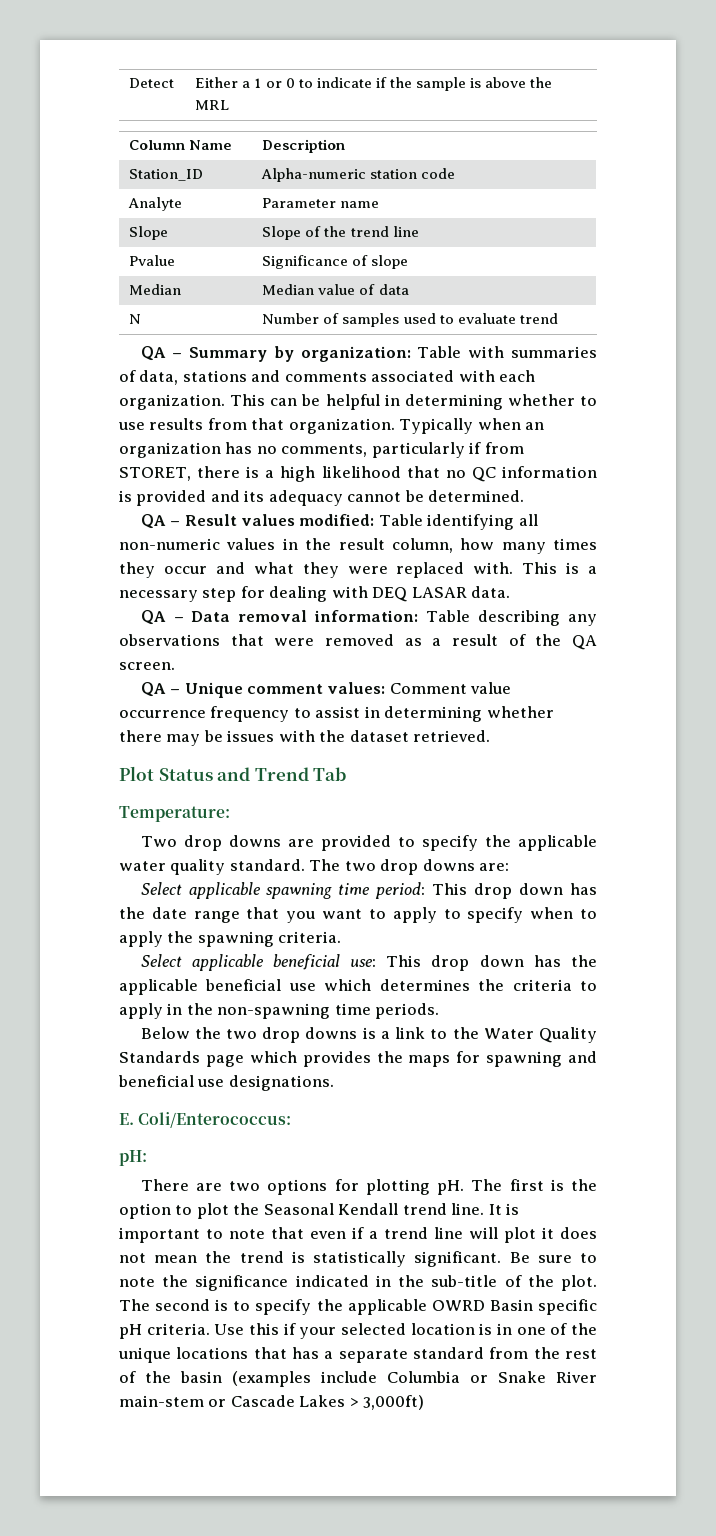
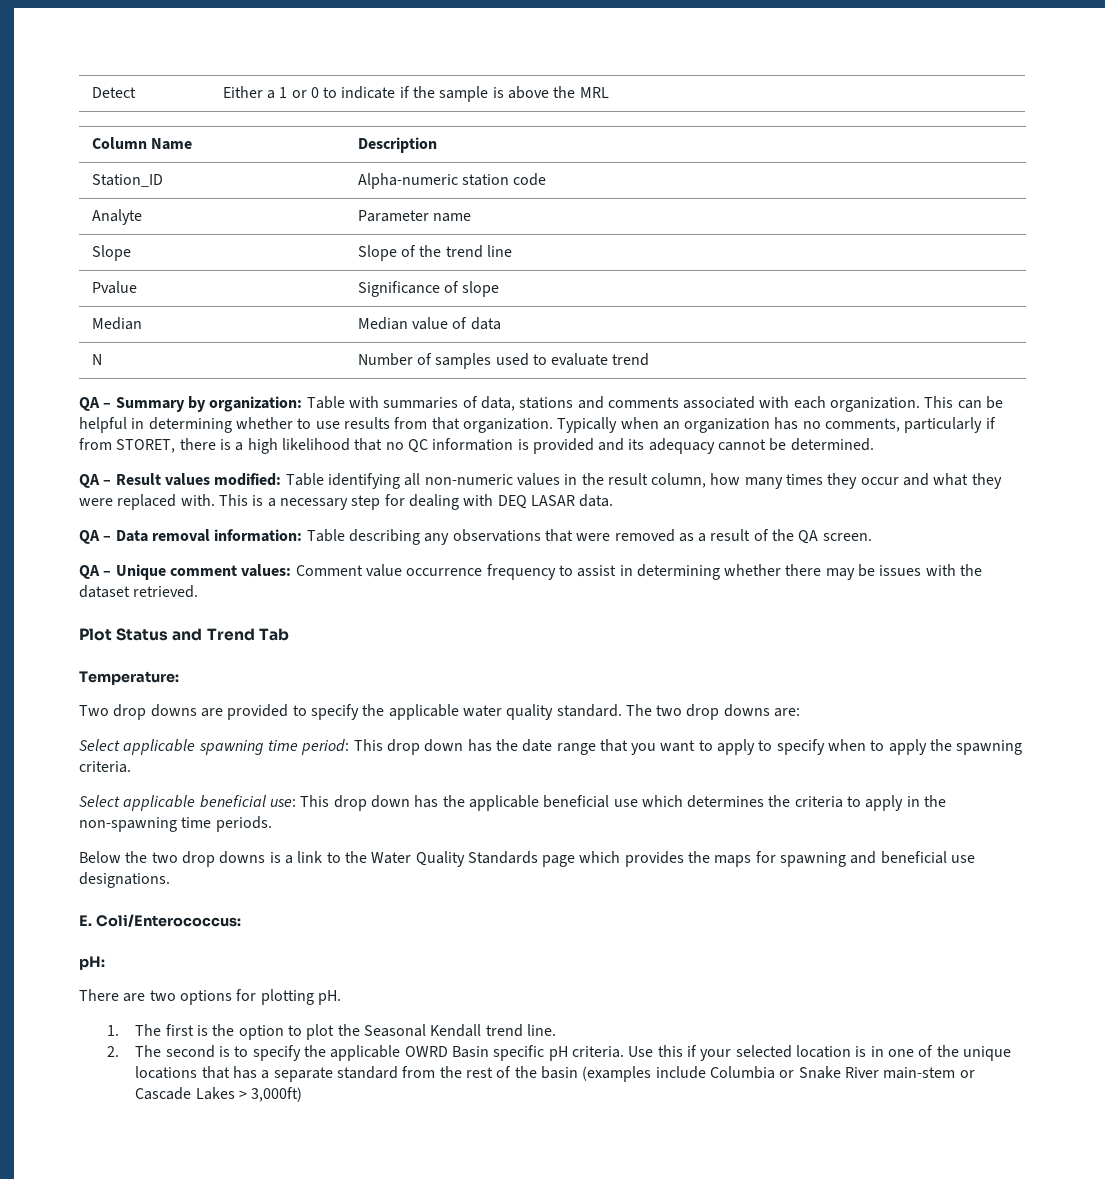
- There are two options for plotting pH. The first is the option to plot the Seasonal Kendall trend line. It is important to note that even if a trend line will plot it does not mean the trend is statistically significant. Be sure to note the significance indicated in the sub-title of the plot. The second is to specify the applicable OWRD Basin specific pH criteria.
+ There are two options for plotting pH.
+ 1. The first is the option to plot the Seasonal Kendall trend line.
+ 2. The second is to specify the applicable OWRD Basin specific pH criteria.

